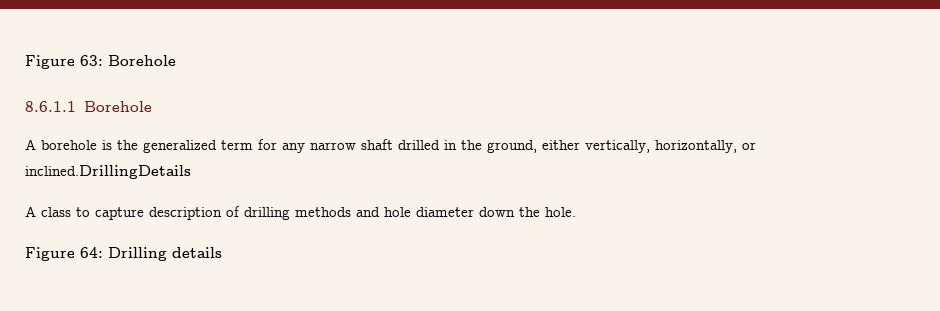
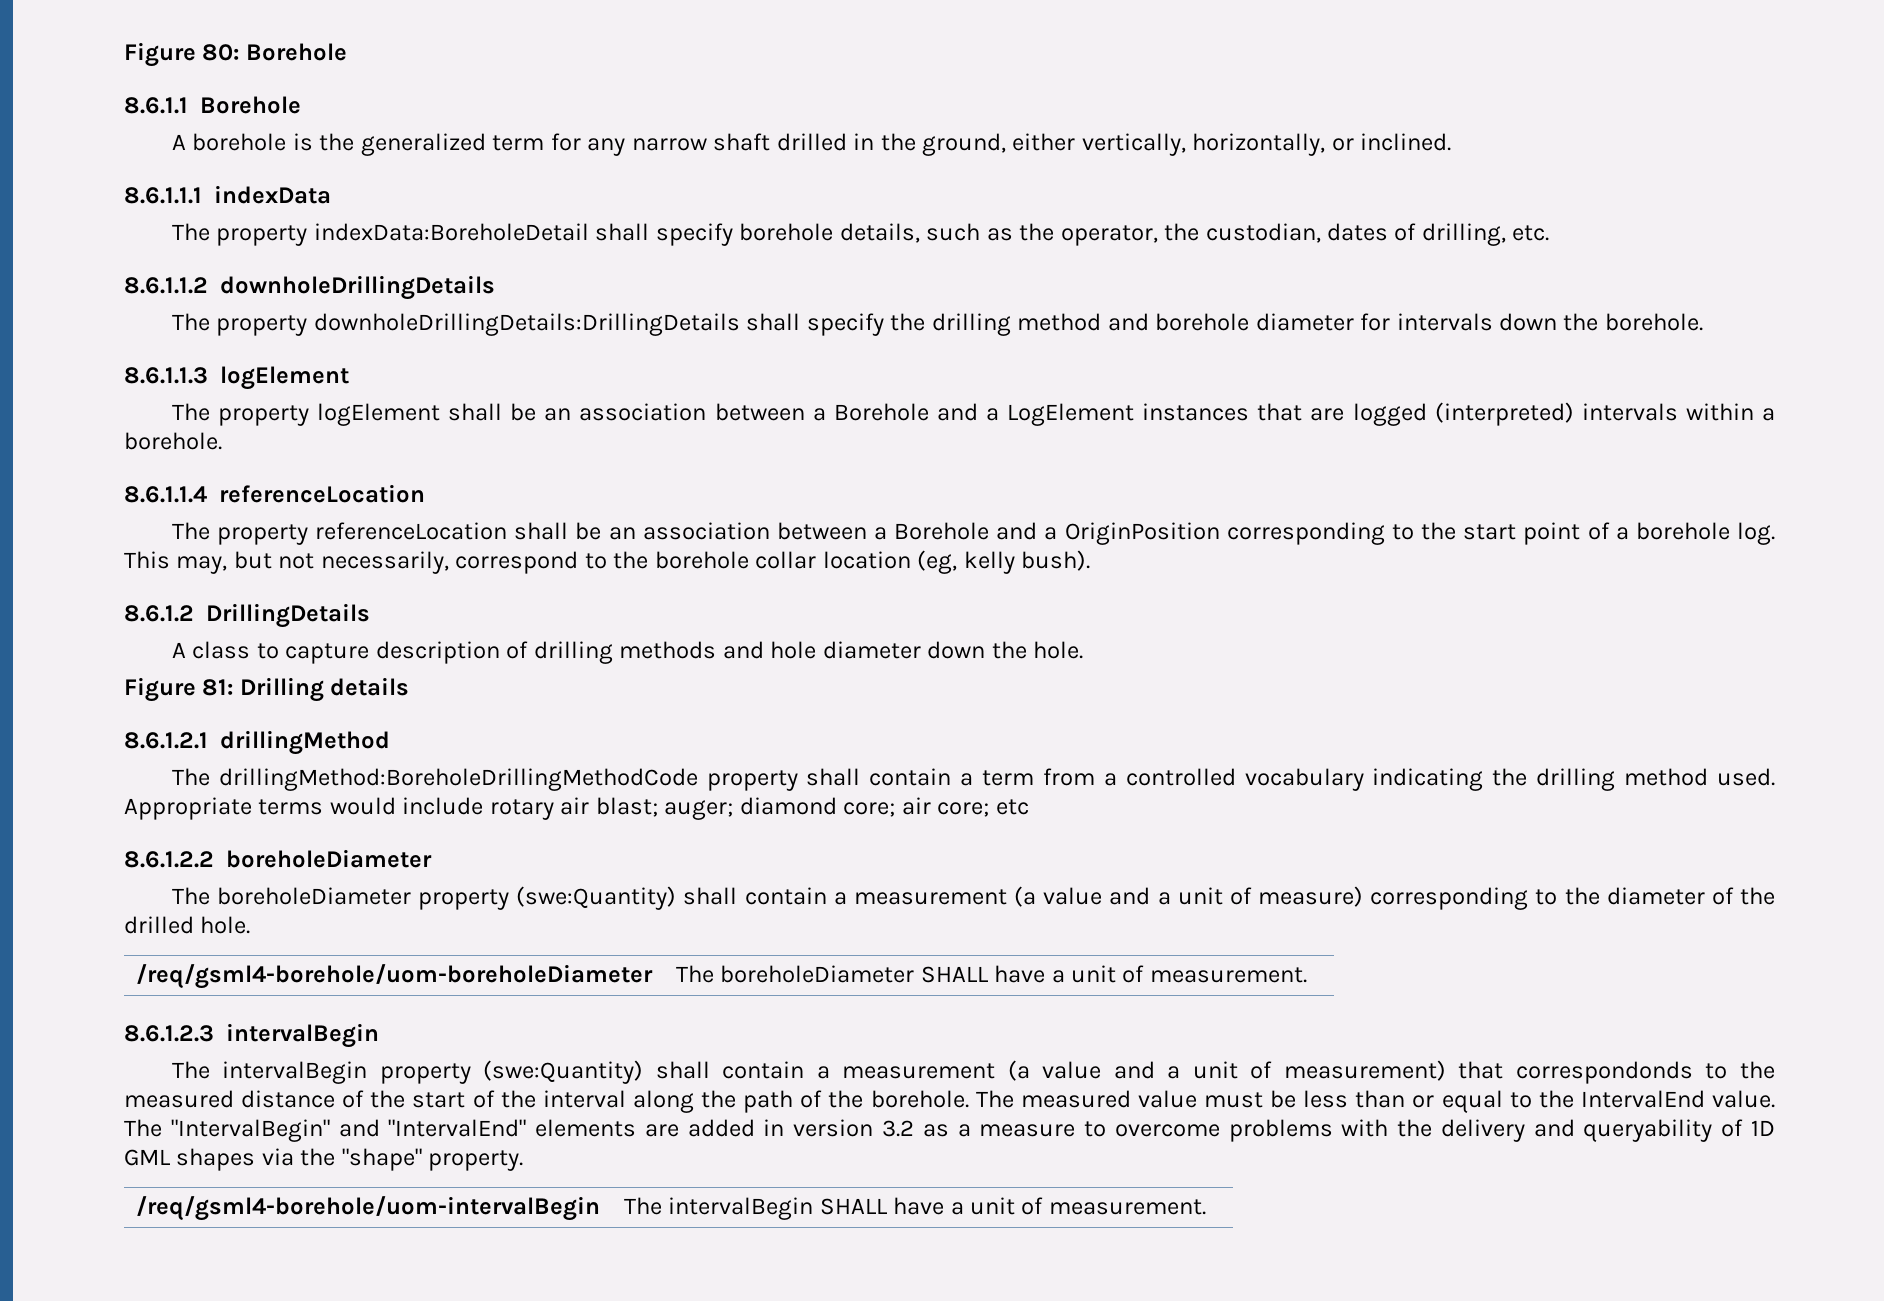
- Figure 63: Borehole
+ Figure 80: Borehole
- A borehole is the generalized term for any narrow shaft drilled in the ground, either vertically, horizontally, or inclined.DrillingDetails
+ A borehole is the generalized term for any narrow shaft drilled in the ground, either vertically, horizontally, or inclined.
+ 8.6.1.1.1 indexData
+ The property indexData:BoreholeDetail shall specify borehole details, such as the operator, the custodian, dates of drilling, etc.
+ 8.6.1.1.2 downholeDrillingDetails
+ The property downholeDrillingDetails:DrillingDetails shall specify the drilling method and borehole diameter for intervals down the borehole.
+ 8.6.1.1.3 logElement
+ The property logElement shall be an association between a Borehole and a LogElement instances that are logged (interpreted) intervals within a borehole.
+ 8.6.1.1.4 referenceLocation
+ The property referenceLocation shall be an association between a Borehole and a OriginPosition corresponding to the start point of a borehole log. This may, but not necessarily, correspond to the borehole collar location (eg, kelly bush).
+ 8.6.1.2 DrillingDetails
- Figure 64: Drilling details
+ Figure 81: Drilling details
+ 8.6.1.2.1 drillingMethod
+ The drillingMethod:BoreholeDrillingMethodCode property shall contain a term from a controlled vocabulary indicating the drilling method used. Appropriate terms would include rotary air blast; auger; diamond core; air core; etc
+ 8.6.1.2.2 boreholeDiameter
+ The boreholeDiameter property (swe:Quantity) shall contain a measurement (a value and a unit of measure) corresponding to the diameter of the drilled hole.
+ /req/gsml4-borehole/uom-boreholeDiameter | The boreholeDiameter SHALL have a unit of measurement.
+ 8.6.1.2.3 intervalBegin
+ The intervalBegin property (swe:Quantity) shall contain a measurement (a value and a unit of measurement) that correspondonds to the measured distance of the start of the interval along the path of the borehole. The measured value must be less than or equal to the IntervalEnd value. The "IntervalBegin" and "IntervalEnd" elements are added in version 3.2 as a measure to overcome problems with the delivery and queryability of 1D GML shapes via the "shape" property.
+ /req/gsml4-borehole/uom-intervalBegin | The intervalBegin SHALL have a unit of measurement.

